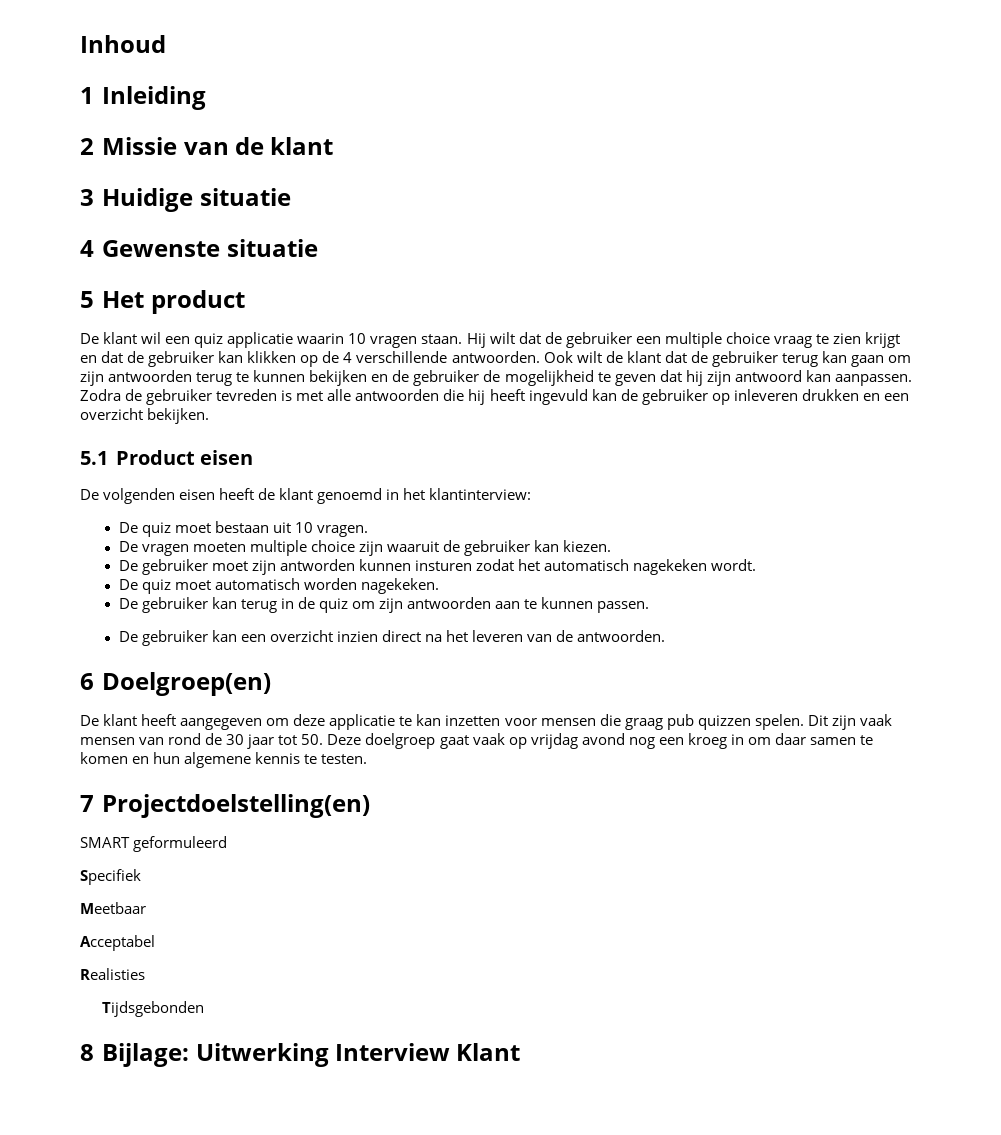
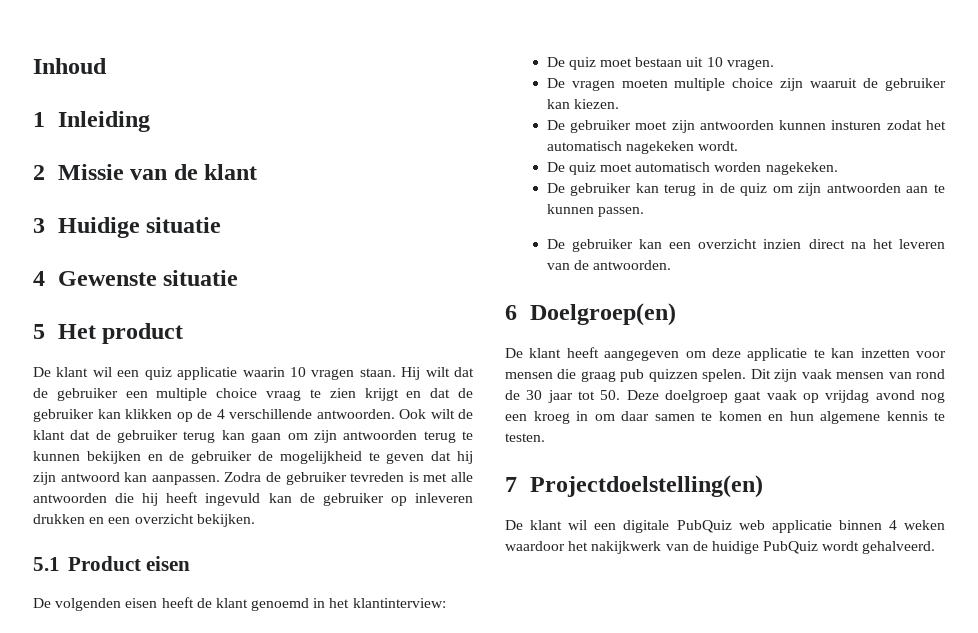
- De gebruiker moet zijn antworden kunnen insturen zodat het automatisch nagekeken wordt.
+ De gebruiker moet zijn antwoorden kunnen insturen zodat het automatisch nagekeken wordt.
- SMART geformuleerd
- Specifiek
- Meetbaar
- Acceptabel
- Realisties
- Tijdsgebonden
- 8 Bijlage: Uitwerking Interview Klant
+ De klant wil een digitale PubQuiz web applicatie binnen 4 weken waardoor het nakijkwerk van de huidige PubQuiz wordt gehalveerd.

